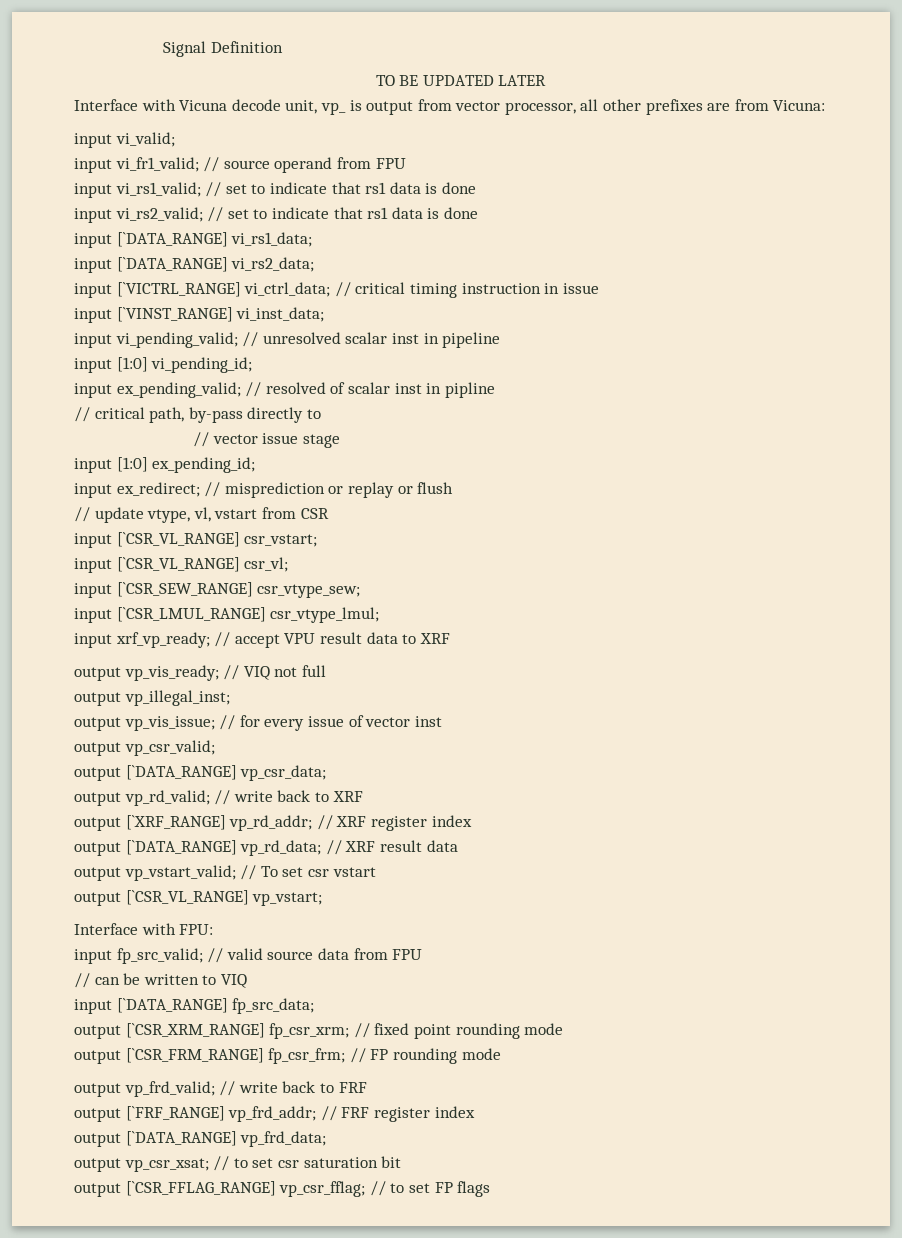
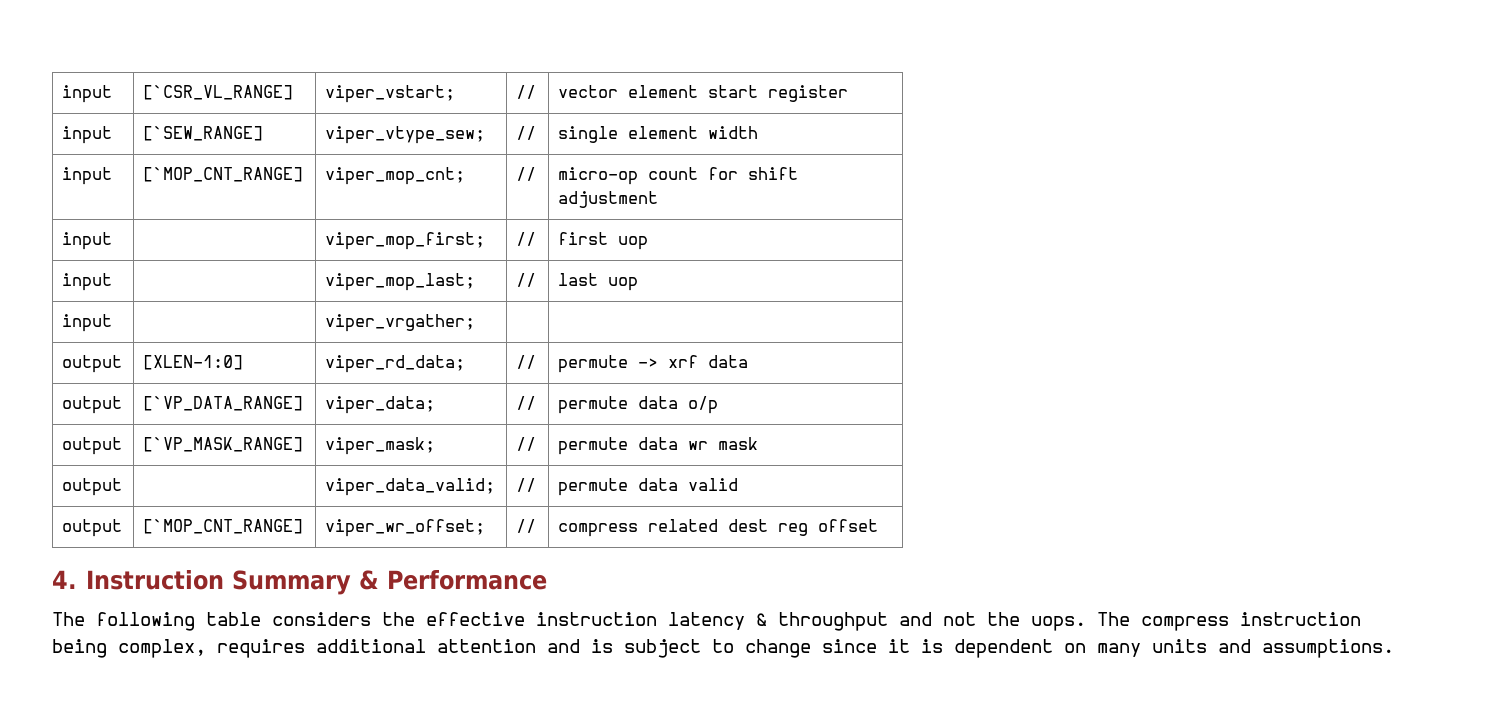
- Signal Definition
- TO BE UPDATED LATER
- Interface with Vicuna decode unit, vp_ is output from vector processor, all other prefixes are from Vicuna:
- input vi_valid;
- input vi_fr1_valid; // source operand from FPU
- input vi_rs1_valid; // set to indicate that rs1 data is done
- input vi_rs2_valid; // set to indicate that rs1 data is done
- input [`DATA_RANGE] vi_rs1_data;
- input [`DATA_RANGE] vi_rs2_data;
- input [`VICTRL_RANGE] vi_ctrl_data; // critical timing instruction in issue
- input [`VINST_RANGE] vi_inst_data;
- input vi_pending_valid; // unresolved scalar inst in pipeline
- input [1:0] vi_pending_id;
- input ex_pending_valid; // resolved of scalar inst in pipline
- // critical path, by-pass directly to
- // vector issue stage
- input [1:0] ex_pending_id;
- input ex_redirect; // misprediction or replay or flush
- // update vtype, vl, vstart from CSR
- input [`CSR_VL_RANGE] csr_vstart;
- input [`CSR_VL_RANGE] csr_vl;
- input [`CSR_SEW_RANGE] csr_vtype_sew;
- input [`CSR_LMUL_RANGE] csr_vtype_lmul;
- input xrf_vp_ready; // accept VPU result data to XRF
- output vp_vis_ready; // VIQ not full
- output vp_illegal_inst;
- output vp_vis_issue; // for every issue of vector inst
- output vp_csr_valid;
- output [`DATA_RANGE] vp_csr_data;
- output vp_rd_valid; // write back to XRF
- output [`XRF_RANGE] vp_rd_addr; // XRF register index
- output [`DATA_RANGE] vp_rd_data; // XRF result data
- output vp_vstart_valid; // To set csr vstart
- output [`CSR_VL_RANGE] vp_vstart;
- Interface with FPU:
- input fp_src_valid; // valid source data from FPU
- // can be written to VIQ
- input [`DATA_RANGE] fp_src_data;
- output [`CSR_XRM_RANGE] fp_csr_xrm; // fixed point rounding mode
- output [`CSR_FRM_RANGE] fp_csr_frm; // FP rounding mode
- output vp_frd_valid; // write back to FRF
- output [`FRF_RANGE] vp_frd_addr; // FRF register index
- output [`DATA_RANGE] vp_frd_data;
- output vp_csr_xsat; // to set csr saturation bit
- output [`CSR_FFLAG_RANGE] vp_csr_fflag; // to set FP flags
+ input | [`CSR_VL_RANGE] | viper_vstart; | // | vector element start register
+ input | [`SEW_RANGE] | viper_vtype_sew; | // | single element width
+ input | [`MOP_CNT_RANGE] | viper_mop_cnt; | // | micro-op count for shift adjustment
+ input | | viper_mop_first; | // | first uop
+ input | | viper_mop_last; | // | last uop
+ input | | viper_vrgather; | |
+ output | [XLEN-1:0] | viper_rd_data; | // | permute -> xrf data
+ output | [`VP_DATA_RANGE] | viper_data; | // | permute data o/p
+ output | [`VP_MASK_RANGE] | viper_mask; | // | permute data wr mask
+ output | | viper_data_valid; | // | permute data valid
+ output | [`MOP_CNT_RANGE] | viper_wr_offset; | // | compress related dest reg offset
+ 4. Instruction Summary & Performance
+ The following table considers the effective instruction latency & throughput and not the uops. The compress instruction being complex, requires additional attention and is subject to change since it is dependent on many units and assumptions.

